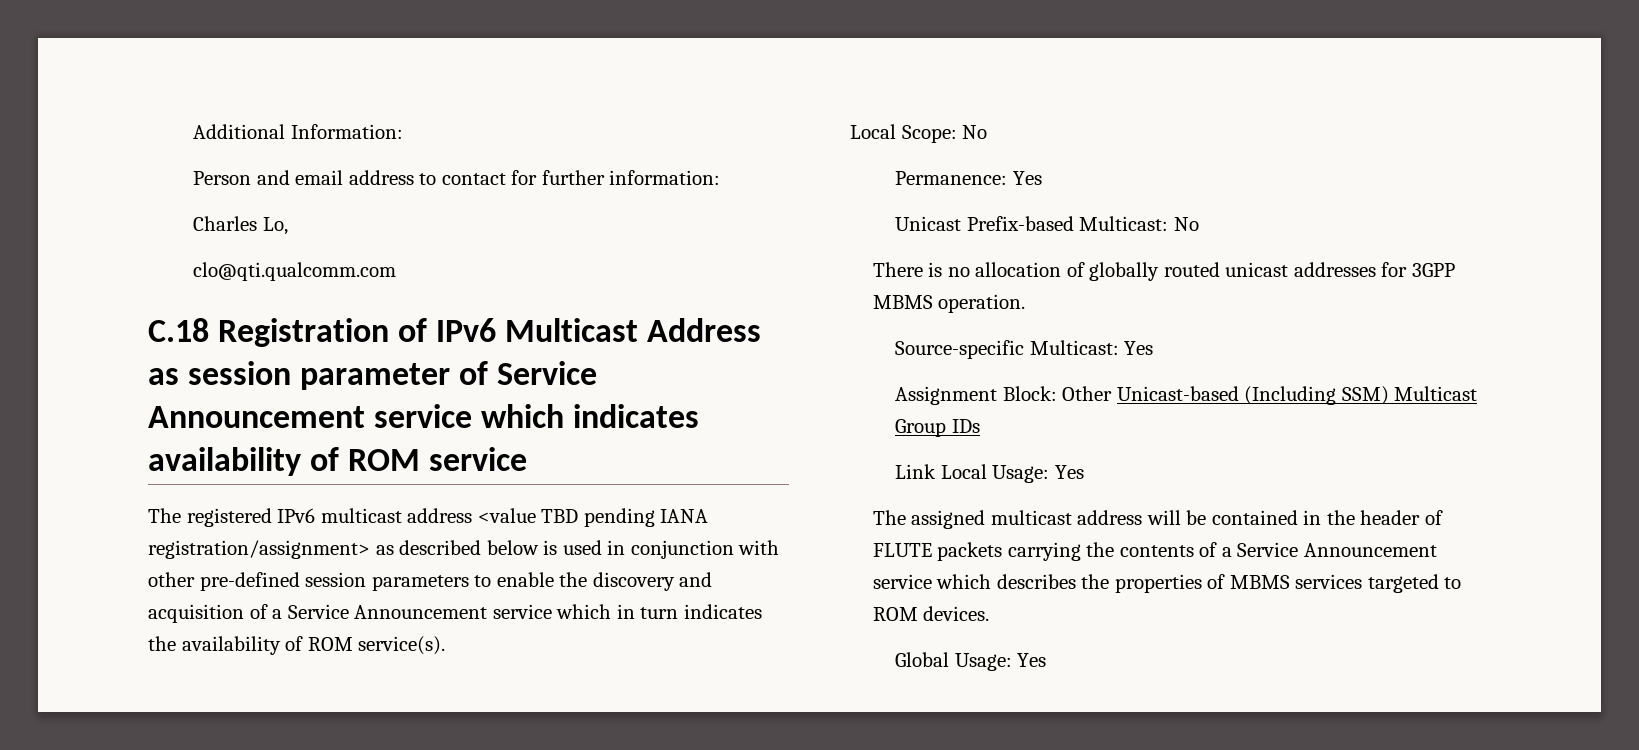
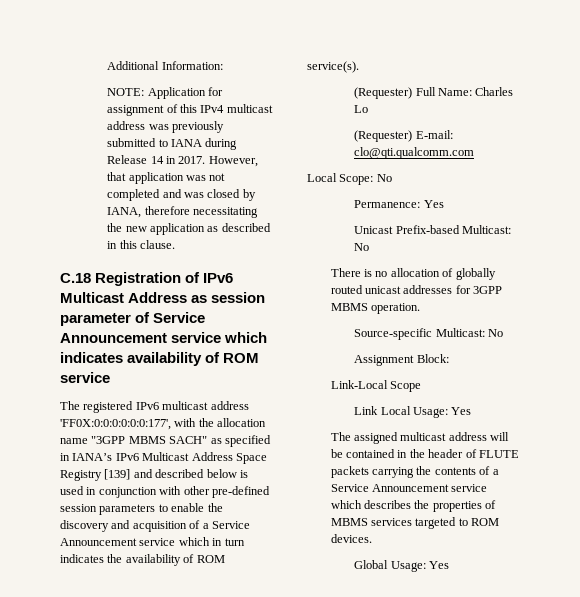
- Person and email address to contact for further information:
- Charles Lo,
- clo@qti.qualcomm.com
+ NOTE: Application for assignment of this IPv4 multicast address was previously submitted to IANA during Release 14 in 2017. However, that application was not completed and was closed by IANA, therefore necessitating the new application as described in this clause.
- The registered IPv6 multicast address <value TBD pending IANA registration/assignment> as described below is used in conjunction with other pre-defined session parameters to enable the discovery and acquisition of a Service Announcement service which in turn indicates the availability of ROM service(s).
+ The registered IPv6 multicast address 'FF0X:0:0:0:0:0:0:177', with the allocation name "3GPP MBMS SACH" as specified in IANA’s IPv6 Multicast Address Space Registry [139] and described below is used in conjunction with other pre-defined session parameters to enable the discovery and acquisition of a Service Announcement service which in turn indicates the availability of ROM service(s).
+ (Requester) Full Name: Charles Lo
+ (Requester) E-mail: clo@qti.qualcomm.com
- Source-specific Multicast: Yes
+ Source-specific Multicast: No
- Assignment Block: Other Unicast-based (Including SSM) Multicast Group IDs
+ Assignment Block:
+ Link-Local Scope

